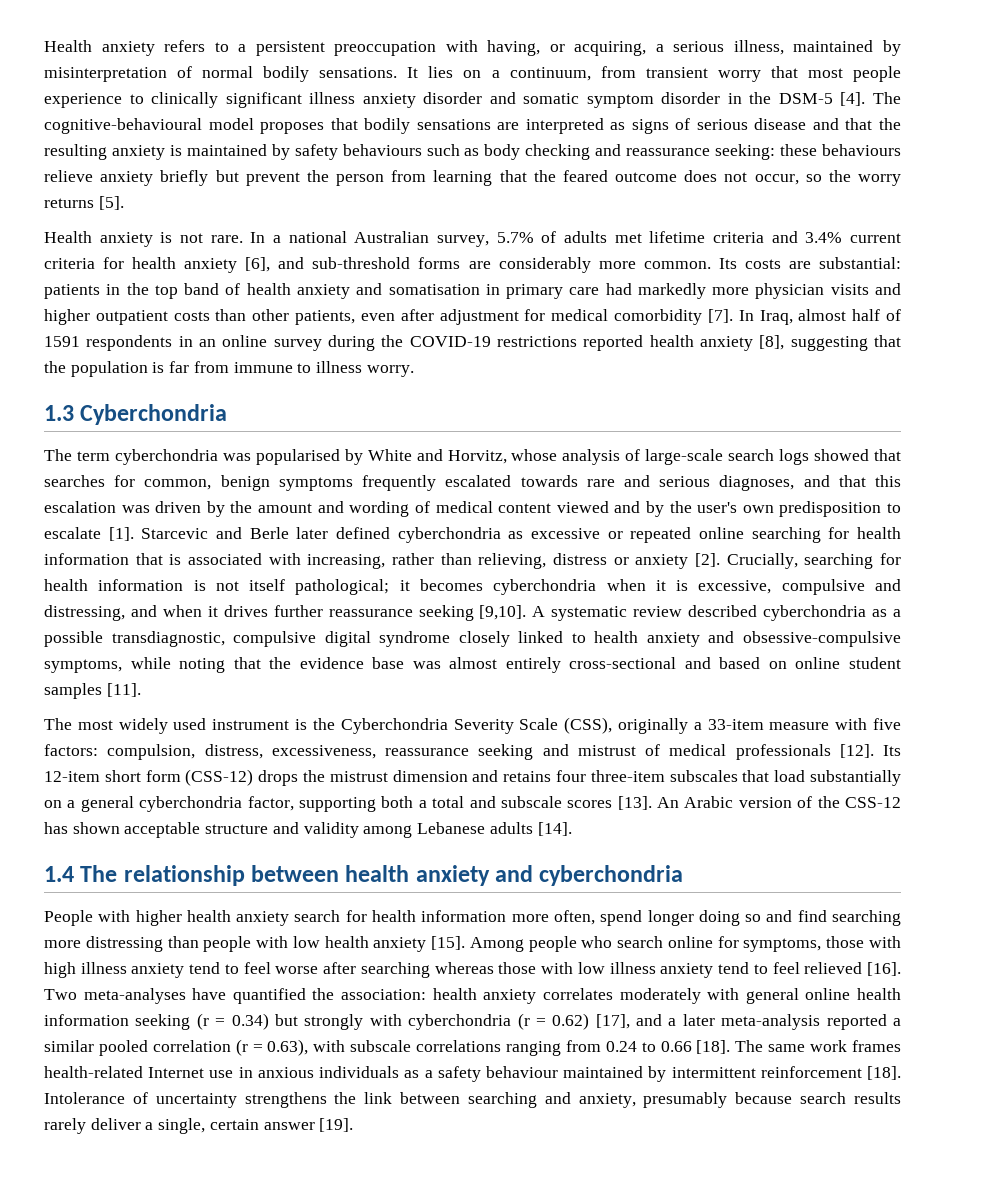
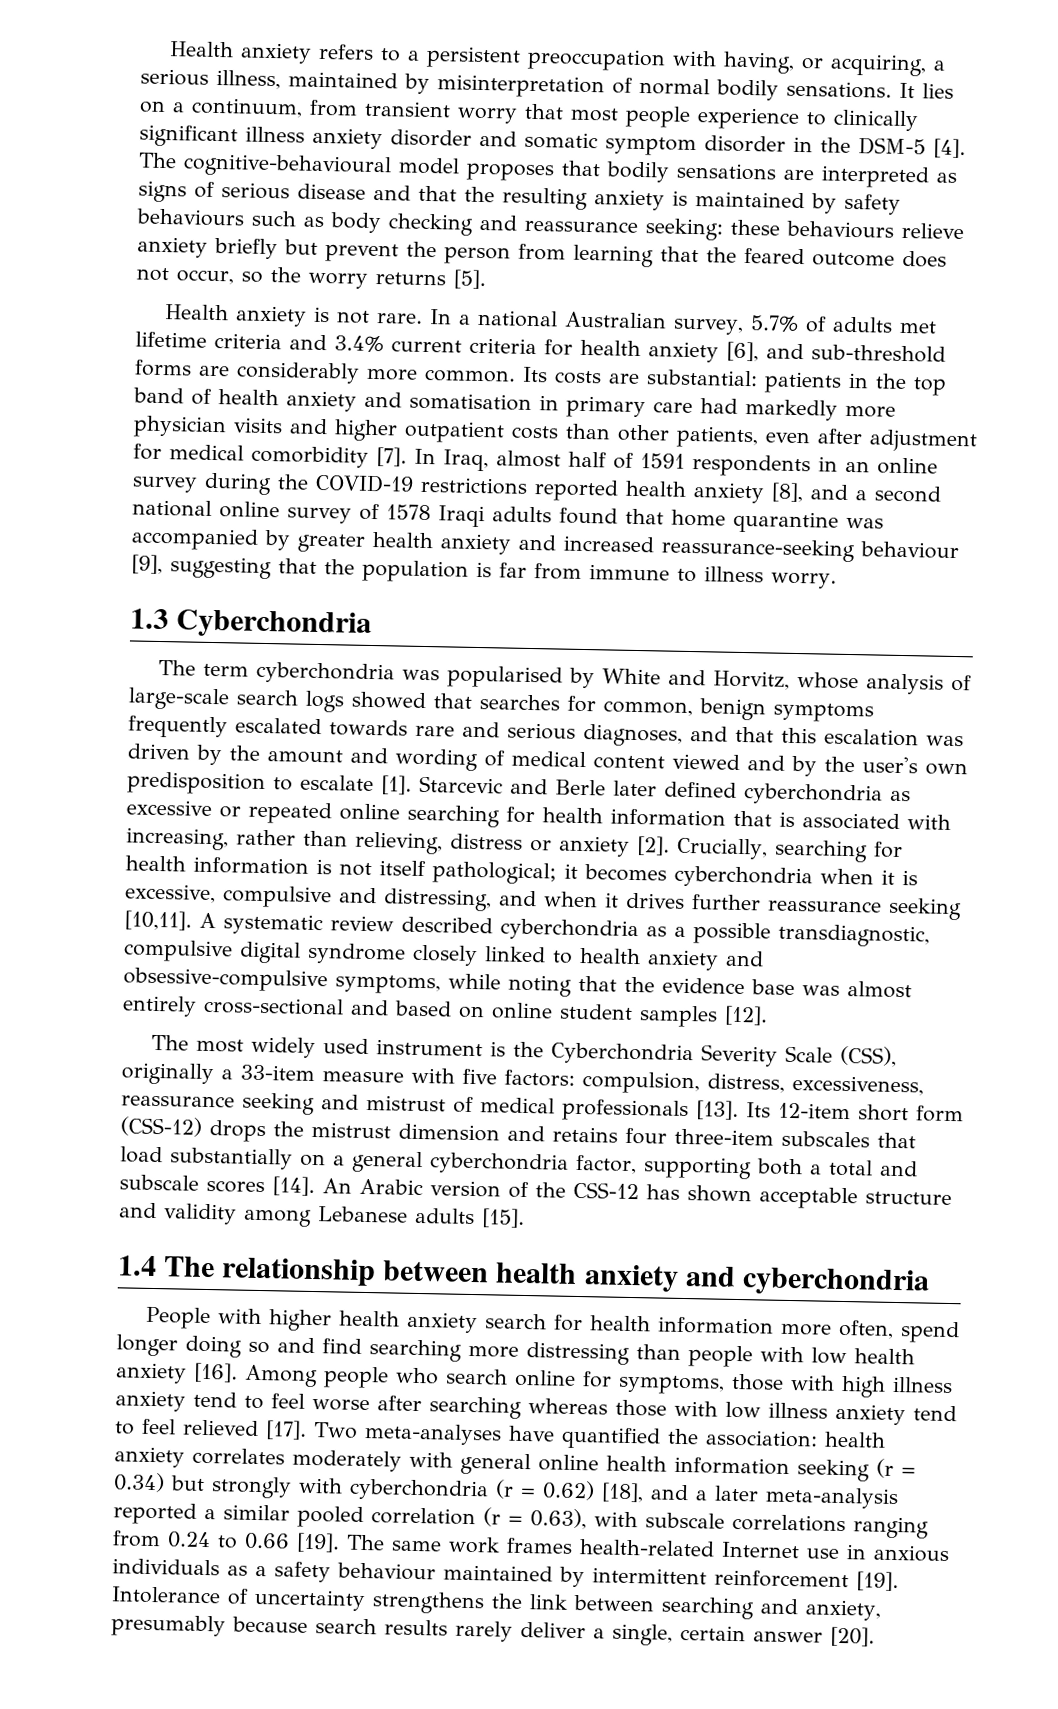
- In Iraq, almost half of 1591 respondents in an online survey during the COVID-19 restrictions reported health anxiety [8], suggesting that the population is far from immune to illness worry.
+ In Iraq, almost half of 1591 respondents in an online survey during the COVID-19 restrictions reported health anxiety [8], and a second national online survey of 1578 Iraqi adults found that home quarantine was accompanied by greater health anxiety and increased reassurance-seeking behaviour [9], suggesting that the population is far from immune to illness worry.
- Crucially, searching for health information is not itself pathological; it becomes cyberchondria when it is excessive, compulsive and distressing, and when it drives further reassurance seeking [9,10].
+ Crucially, searching for health information is not itself pathological; it becomes cyberchondria when it is excessive, compulsive and distressing, and when it drives further reassurance seeking [10,11].
- A systematic review described cyberchondria as a possible transdiagnostic, compulsive digital syndrome closely linked to health anxiety and obsessive-compulsive symptoms, while noting that the evidence base was almost entirely cross-sectional and based on online student samples [11].
+ A systematic review described cyberchondria as a possible transdiagnostic, compulsive digital syndrome closely linked to health anxiety and obsessive-compulsive symptoms, while noting that the evidence base was almost entirely cross-sectional and based on online student samples [12].
- The most widely used instrument is the Cyberchondria Severity Scale (CSS), originally a 33-item measure with five factors: compulsion, distress, excessiveness, reassurance seeking and mistrust of medical professionals [12].
+ The most widely used instrument is the Cyberchondria Severity Scale (CSS), originally a 33-item measure with five factors: compulsion, distress, excessiveness, reassurance seeking and mistrust of medical professionals [13].
- Its 12-item short form (CSS-12) drops the mistrust dimension and retains four three-item subscales that load substantially on a general cyberchondria factor, supporting both a total and subscale scores [13].
+ Its 12-item short form (CSS-12) drops the mistrust dimension and retains four three-item subscales that load substantially on a general cyberchondria factor, supporting both a total and subscale scores [14].
- An Arabic version of the CSS-12 has shown acceptable structure and validity among Lebanese adults [14].
+ An Arabic version of the CSS-12 has shown acceptable structure and validity among Lebanese adults [15].
- People with higher health anxiety search for health information more often, spend longer doing so and find searching more distressing than people with low health anxiety [15].
+ People with higher health anxiety search for health information more often, spend longer doing so and find searching more distressing than people with low health anxiety [16].
- Among people who search online for symptoms, those with high illness anxiety tend to feel worse after searching whereas those with low illness anxiety tend to feel relieved [16].
+ Among people who search online for symptoms, those with high illness anxiety tend to feel worse after searching whereas those with low illness anxiety tend to feel relieved [17].
- Two meta-analyses have quantified the association: health anxiety correlates moderately with general online health information seeking (r = 0.34) but strongly with cyberchondria (r = 0.62) [17], and a later meta-analysis reported a similar pooled correlation (r = 0.63), with subscale correlations ranging from 0.24 to 0.66 [18].
+ Two meta-analyses have quantified the association: health anxiety correlates moderately with general online health information seeking (r = 0.34) but strongly with cyberchondria (r = 0.62) [18], and a later meta-analysis reported a similar pooled correlation (r = 0.63), with subscale correlations ranging from 0.24 to 0.66 [19].
- The same work frames health-related Internet use in anxious individuals as a safety behaviour maintained by intermittent reinforcement [18].
+ The same work frames health-related Internet use in anxious individuals as a safety behaviour maintained by intermittent reinforcement [19].
- Intolerance of uncertainty strengthens the link between searching and anxiety, presumably because search results rarely deliver a single, certain answer [19].
+ Intolerance of uncertainty strengthens the link between searching and anxiety, presumably because search results rarely deliver a single, certain answer [20].

